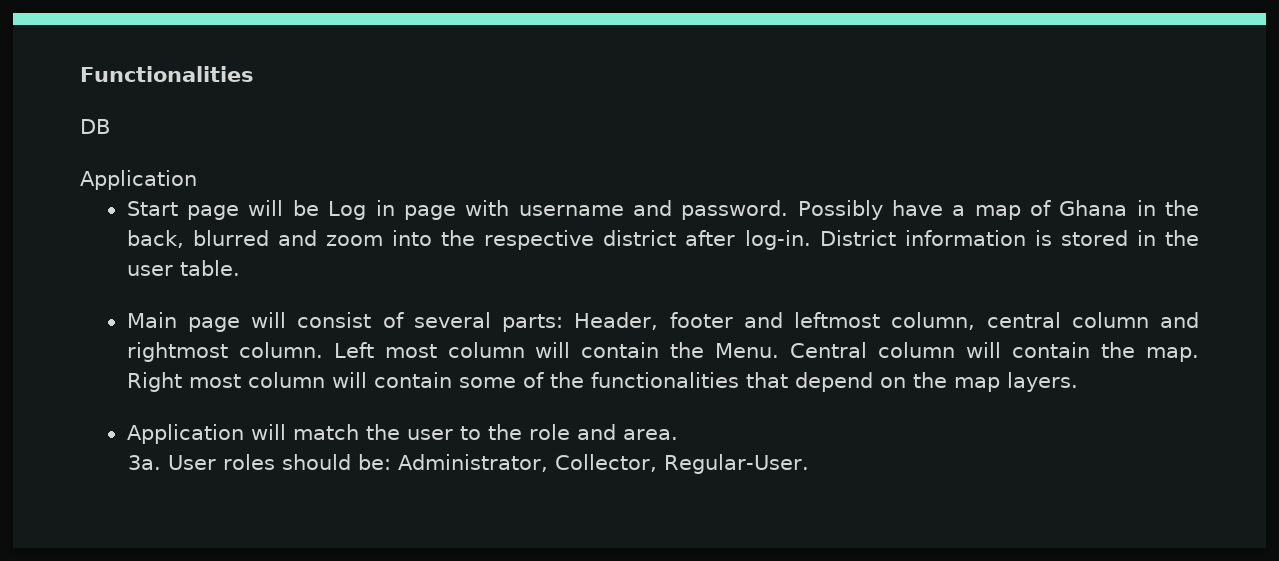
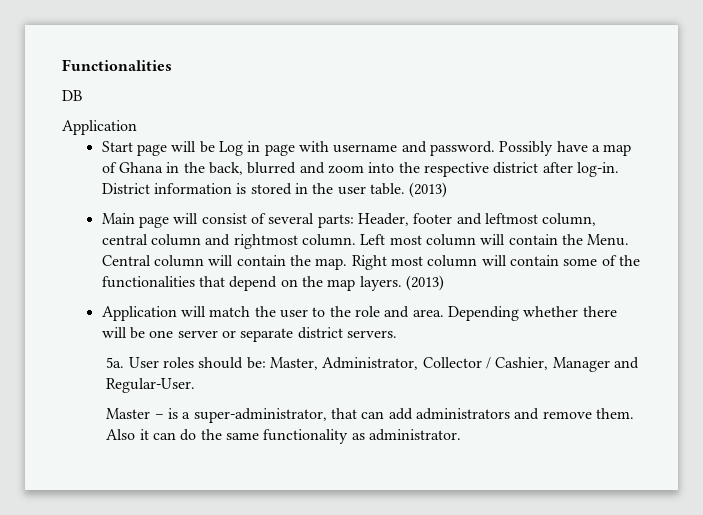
- District information is stored in the user table.
+ District information is stored in the user table. (2013)
- Right most column will contain some of the functionalities that depend on the map layers.
+ Right most column will contain some of the functionalities that depend on the map layers. (2013)
- Application will match the user to the role and area.
- 3a. User roles should be: Administrator, Collector, Regular-User.
+ Application will match the user to the role and area. Depending whether there will be one server or separate district servers.
+ 5a. User roles should be: Master, Administrator, Collector / Cashier, Manager and Regular-User.
+ Master – is a super-administrator, that can add administrators and remove them. Also it can do the same functionality as administrator.

